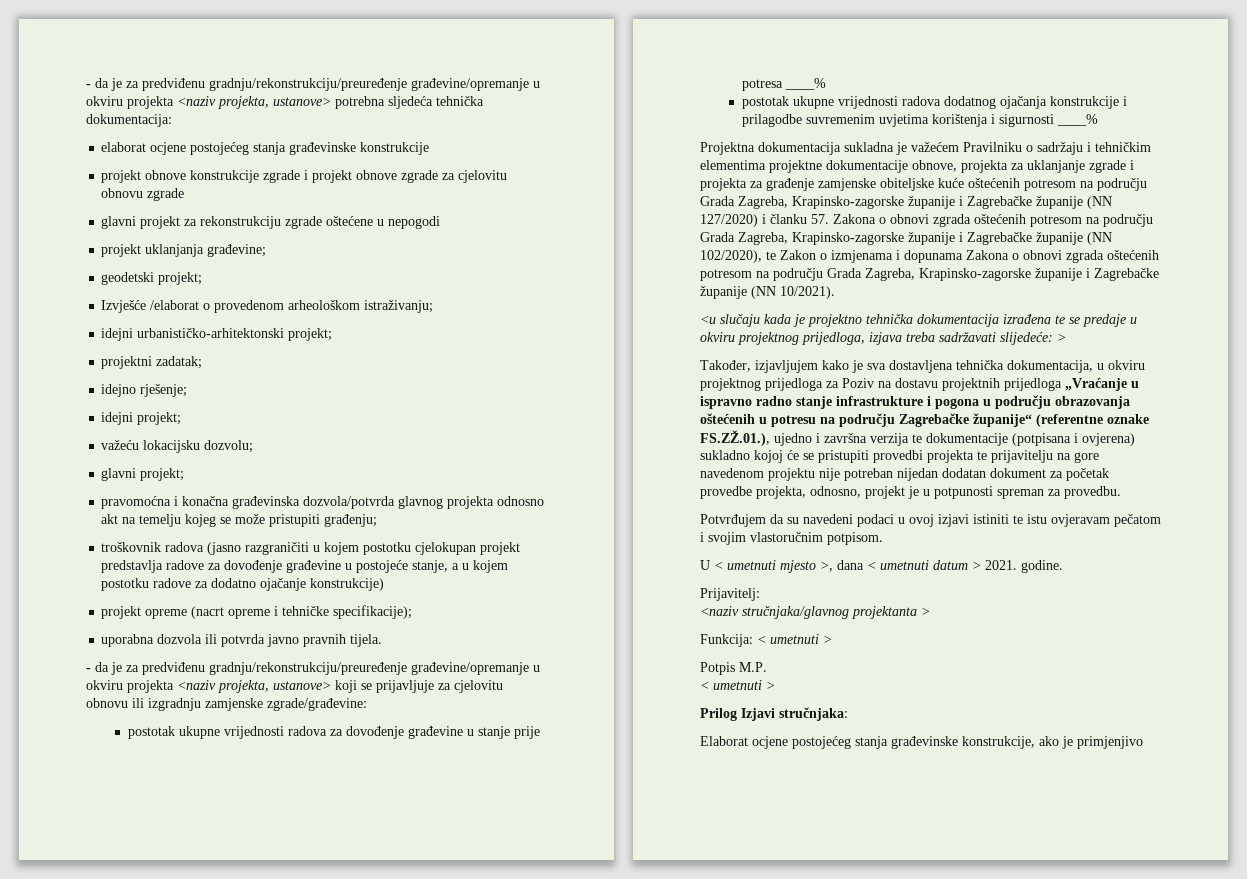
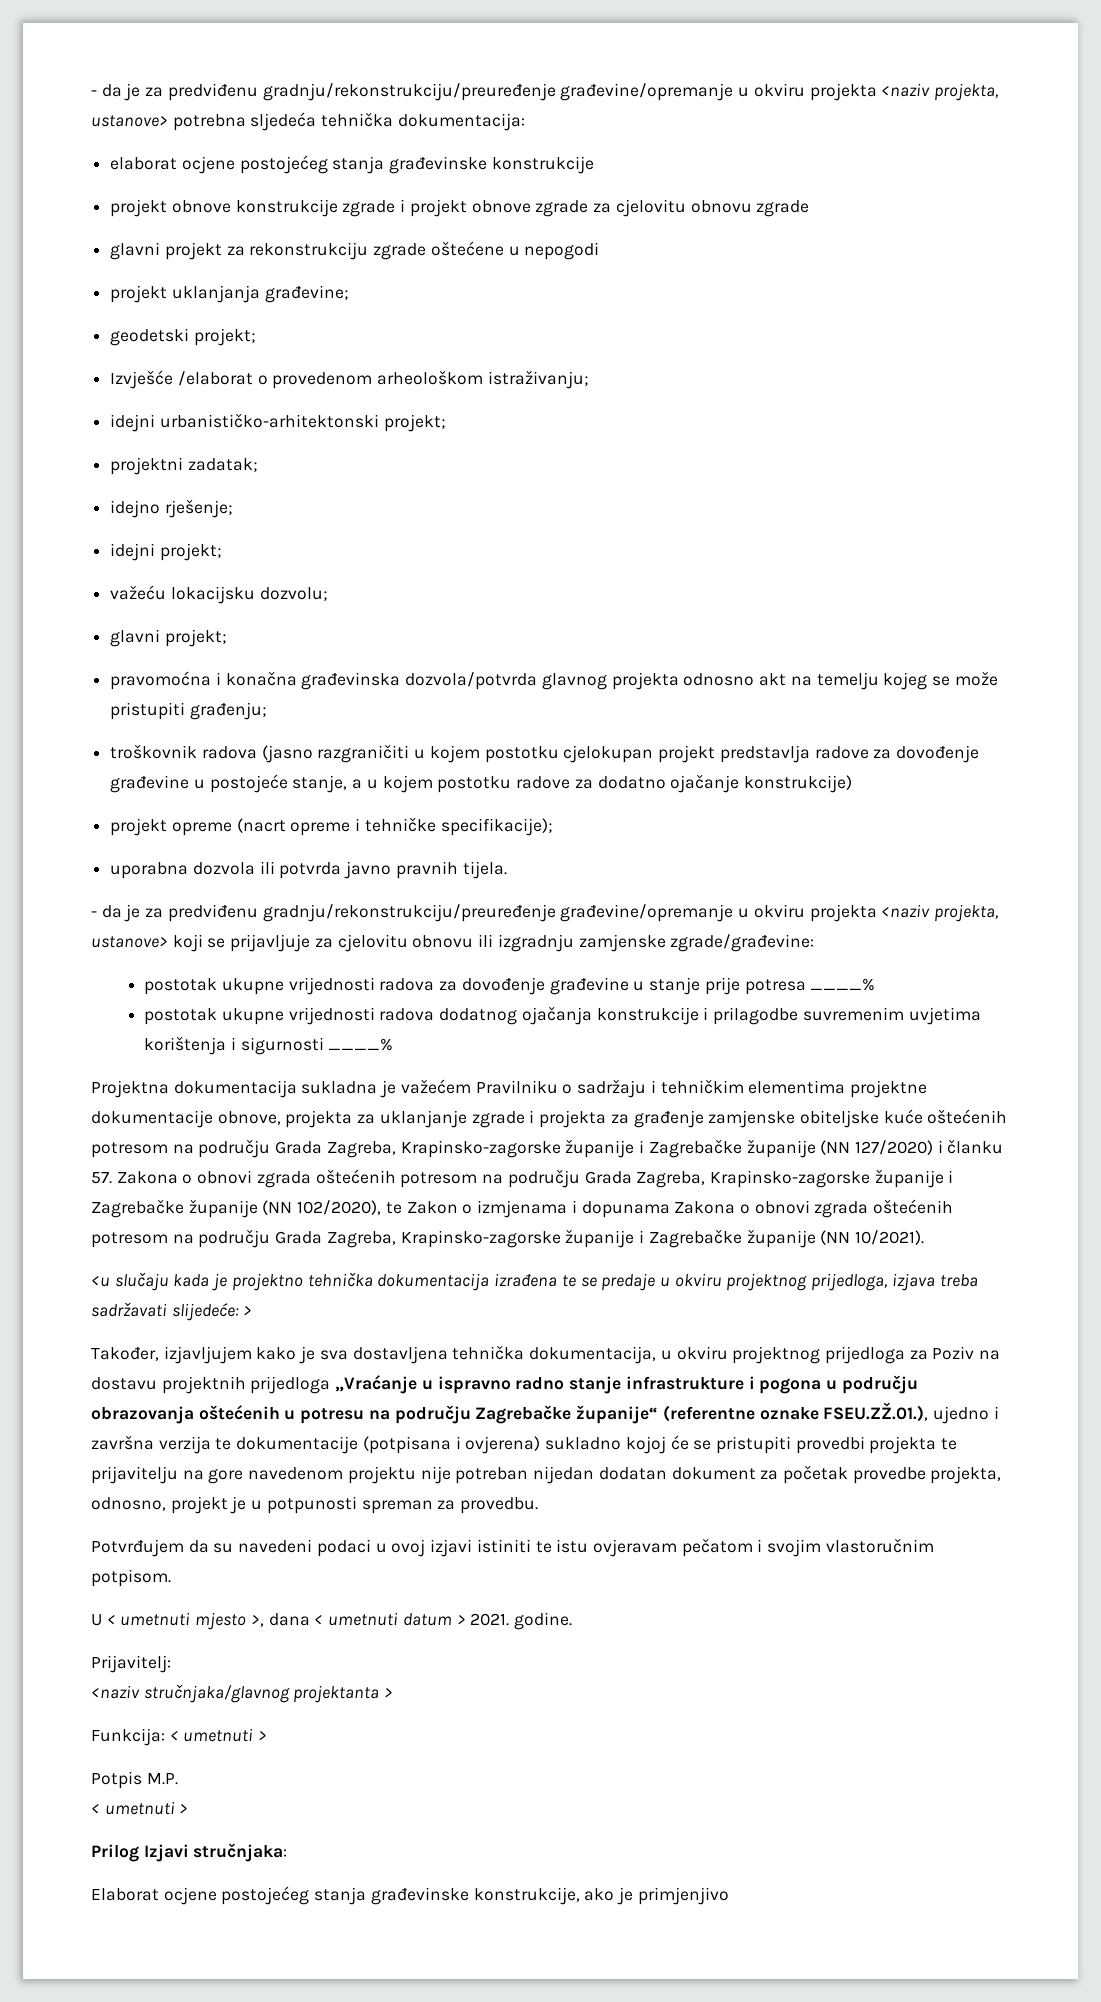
- Također, izjavljujem kako je sva dostavljena tehnička dokumentacija, u okviru projektnog prijedloga za Poziv na dostavu projektnih prijedloga „Vraćanje u ispravno radno stanje infrastrukture i pogona u području obrazovanja oštećenih u potresu na području Zagrebačke županije“ (referentne oznake FS.ZŽ.01.), ujedno i završna verzija te dokumentacije (potpisana i ovjerena) sukladno kojoj će se pristupiti provedbi projekta te prijavitelju na gore navedenom projektu nije potreban nijedan dodatan dokument za početak provedbe projekta, odnosno, projekt je u potpunosti spreman za provedbu.
+ Također, izjavljujem kako je sva dostavljena tehnička dokumentacija, u okviru projektnog prijedloga za Poziv na dostavu projektnih prijedloga „Vraćanje u ispravno radno stanje infrastrukture i pogona u području obrazovanja oštećenih u potresu na području Zagrebačke županije“ (referentne oznake FSEU.ZŽ.01.), ujedno i završna verzija te dokumentacije (potpisana i ovjerena) sukladno kojoj će se pristupiti provedbi projekta te prijavitelju na gore navedenom projektu nije potreban nijedan dodatan dokument za početak provedbe projekta, odnosno, projekt je u potpunosti spreman za provedbu.

